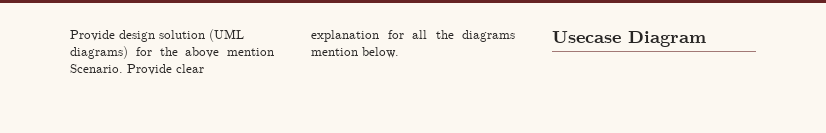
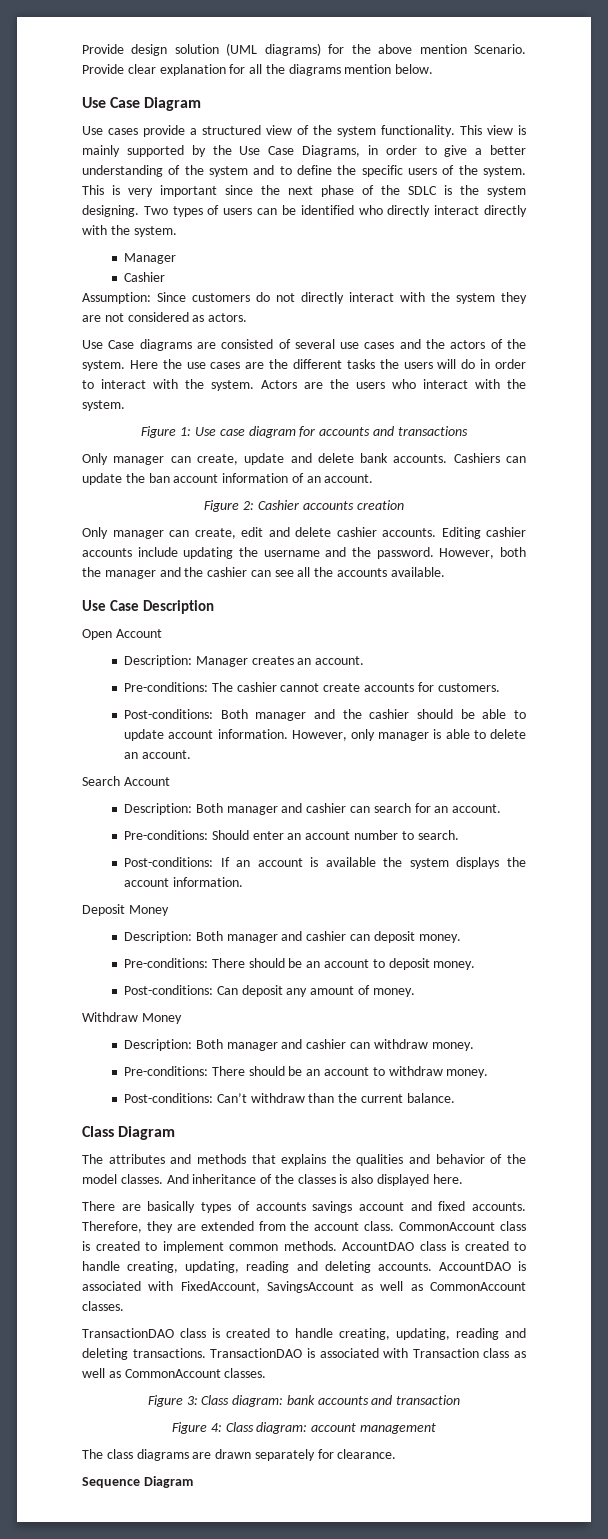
- Usecase Diagram
+ Use Case Diagram
+ Use cases provide a structured view of the system functionality. This view is mainly supported by the Use Case Diagrams, in order to give a better understanding of the system and to define the specific users of the system. This is very important since the next phase of the SDLC is the system designing. Two types of users can be identified who directly interact directly with the system.
+ Manager
+ Cashier
+ Assumption: Since customers do not directly interact with the system they are not considered as actors.
+ Use Case diagrams are consisted of several use cases and the actors of the system. Here the use cases are the different tasks the users will do in order to interact with the system. Actors are the users who interact with the system.
+ Figure 1: Use case diagram for accounts and transactions
+ Only manager can create, update and delete bank accounts. Cashiers can update the ban account information of an account.
+ Figure 2: Cashier accounts creation
+ Only manager can create, edit and delete cashier accounts. Editing cashier accounts include updating the username and the password. However, both the manager and the cashier can see all the accounts available.
+ Use Case Description
+ Open Account
+ Description: Manager creates an account.
+ Pre-conditions: The cashier cannot create accounts for customers.
+ Post-conditions: Both manager and the cashier should be able to update account information. However, only manager is able to delete an account.
+ Search Account
+ Description: Both manager and cashier can search for an account.
+ Pre-conditions: Should enter an account number to search.
+ Post-conditions: If an account is available the system displays the account information.
+ Deposit Money
+ Description: Both manager and cashier can deposit money.
+ Pre-conditions: There should be an account to deposit money.
+ Post-conditions: Can deposit any amount of money.
+ Withdraw Money
+ Description: Both manager and cashier can withdraw money.
+ Pre-conditions: There should be an account to withdraw money.
+ Post-conditions: Can’t withdraw than the current balance.
+ Class Diagram
+ The attributes and methods that explains the qualities and behavior of the model classes. And inheritance of the classes is also displayed here.
+ There are basically types of accounts savings account and fixed accounts. Therefore, they are extended from the account class. CommonAccount class is created to implement common methods. AccountDAO class is created to handle creating, updating, reading and deleting accounts. AccountDAO is associated with FixedAccount, SavingsAccount as well as CommonAccount classes.
+ TransactionDAO class is created to handle creating, updating, reading and deleting transactions. TransactionDAO is associated with Transaction class as well as CommonAccount classes.
+ Figure 3: Class diagram: bank accounts and transaction
+ Figure 4: Class diagram: account management
+ The class diagrams are drawn separately for clearance.
+ Sequence Diagram

